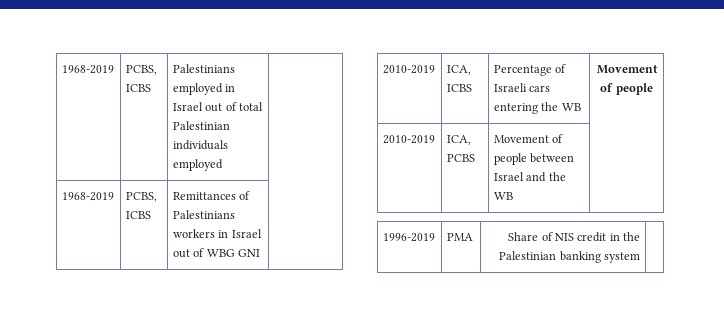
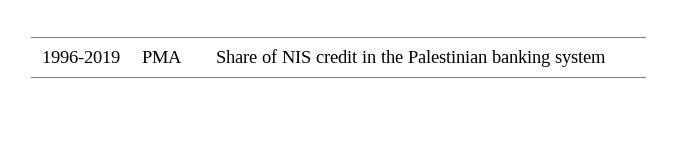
- 1968-2019 | PCBS, ICBS | Palestinians employed in Israel out of total Palestinian individuals employed |
- 1968-2019 | PCBS, ICBS | Remittances of Palestinians workers in Israel out of WBG GNI |
- 2010-2019 | ICA, ICBS | Percentage of Israeli cars entering the WB | Movement of people
- 2010-2019 | ICA, PCBS | Movement of people between Israel and the WB |

